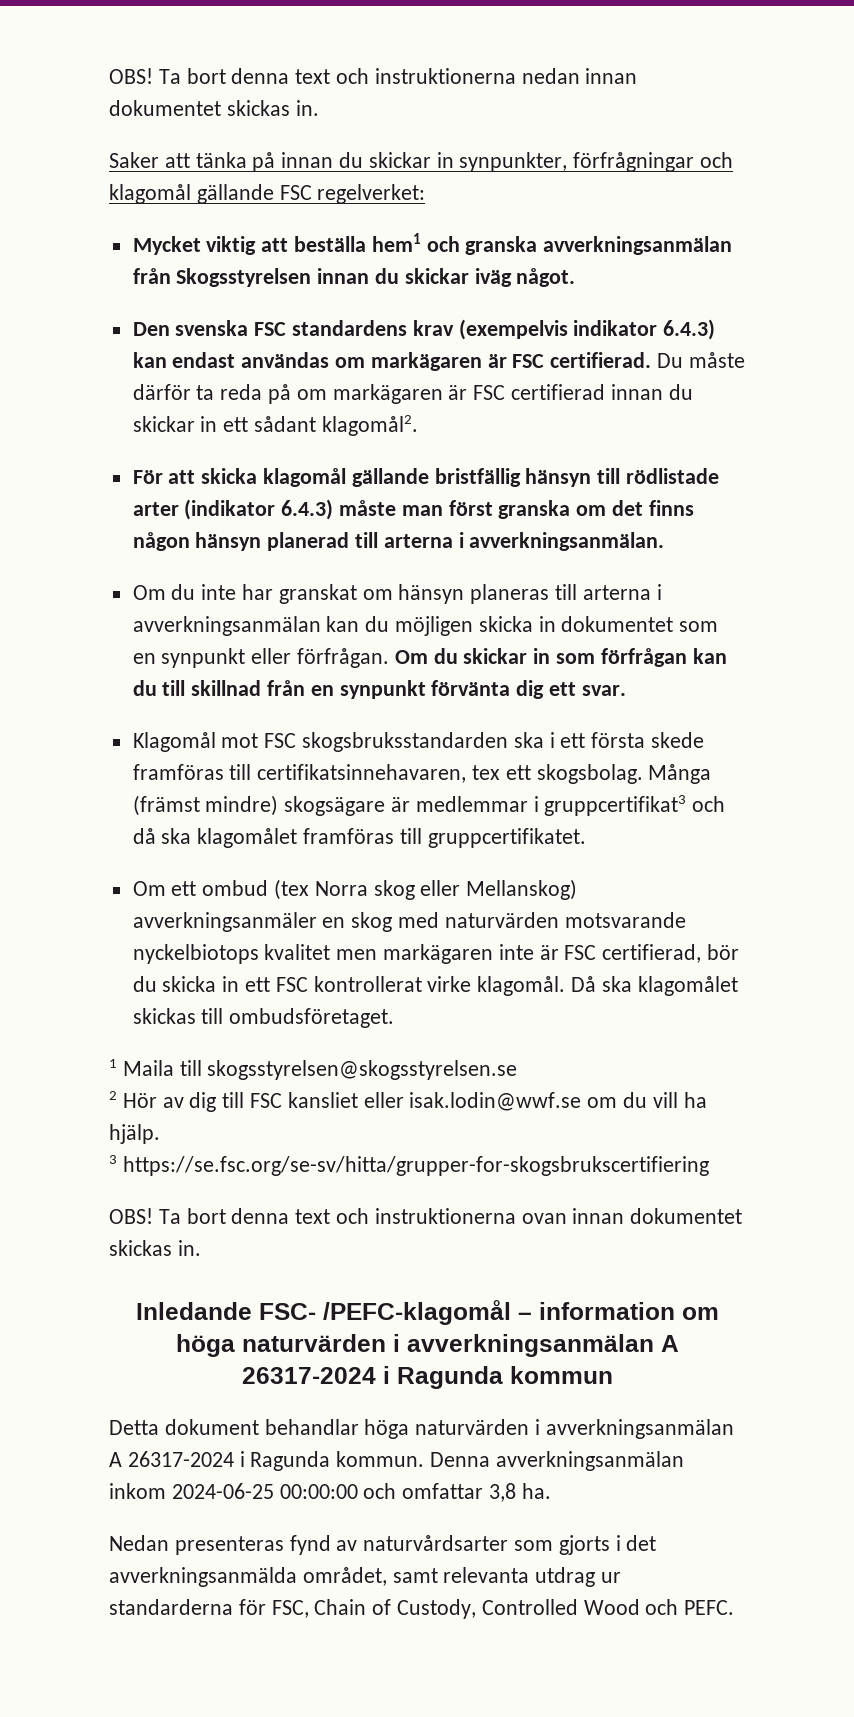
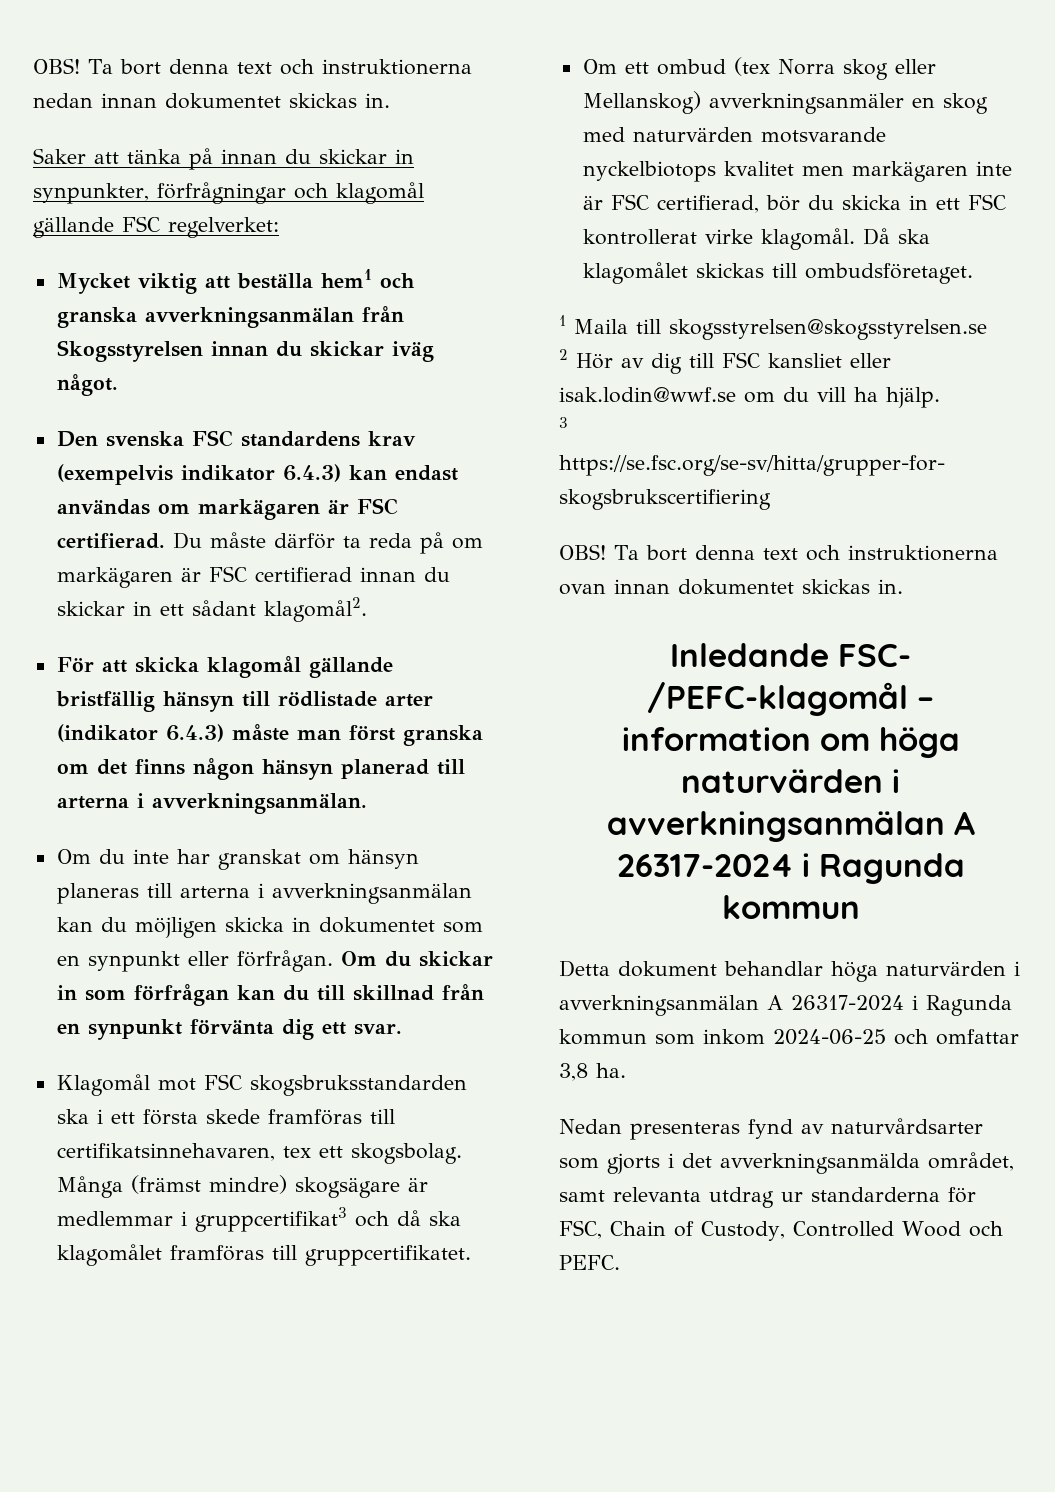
- Detta dokument behandlar höga naturvärden i avverkningsanmälan A 26317-2024 i Ragunda kommun. Denna avverkningsanmälan inkom 2024-06-25 00:00:00 och omfattar 3,8 ha.
+ Detta dokument behandlar höga naturvärden i avverkningsanmälan A 26317-2024 i Ragunda kommun som inkom 2024-06-25 och omfattar 3,8 ha.

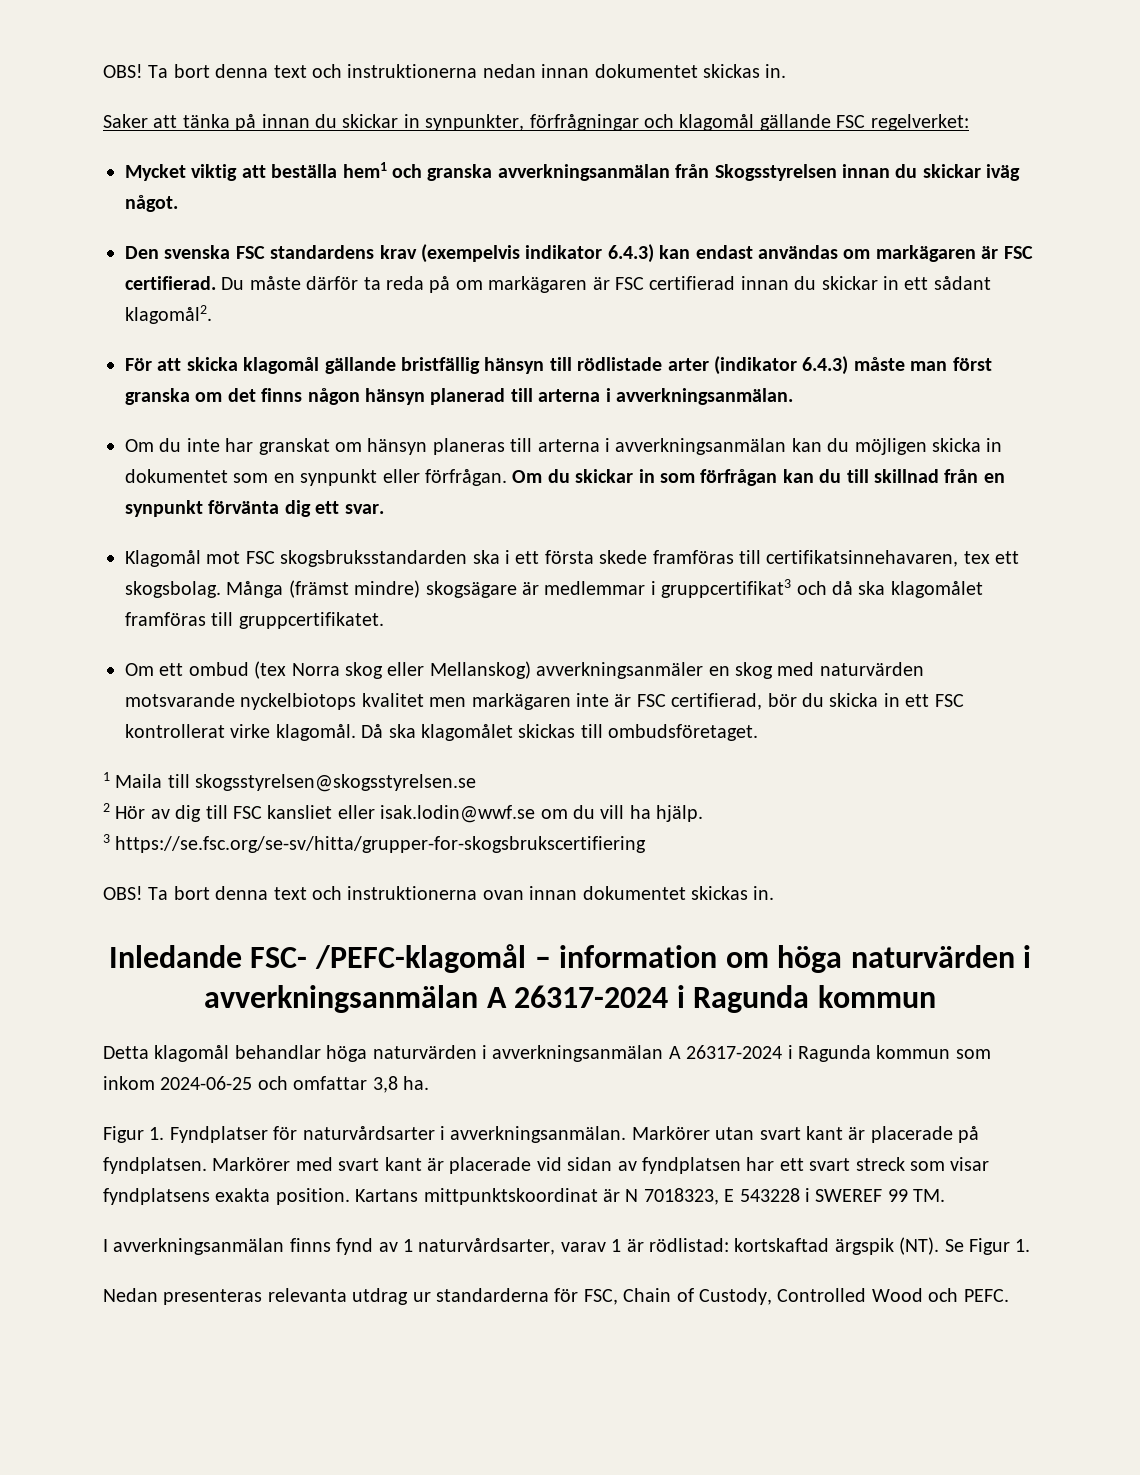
- Detta dokument behandlar höga naturvärden i avverkningsanmälan A 26317-2024 i Ragunda kommun som inkom 2024-06-25 och omfattar 3,8 ha.
+ Detta klagomål behandlar höga naturvärden i avverkningsanmälan A 26317-2024 i Ragunda kommun som inkom 2024-06-25 och omfattar 3,8 ha.
- Nedan presenteras fynd av naturvårdsarter som gjorts i det avverkningsanmälda området, samt relevanta utdrag ur standarderna för FSC, Chain of Custody, Controlled Wood och PEFC.
+ Figur 1. Fyndplatser för naturvårdsarter i avverkningsanmälan. Markörer utan svart kant är placerade på fyndplatsen. Markörer med svart kant är placerade vid sidan av fyndplatsen har ett svart streck som visar fyndplatsens exakta position. Kartans mittpunktskoordinat är N 7018323, E 543228 i SWEREF 99 TM.
+ I avverkningsanmälan finns fynd av 1 naturvårdsarter, varav 1 är rödlistad: kortskaftad ärgspik (NT). Se Figur 1.
+ Nedan presenteras relevanta utdrag ur standarderna för FSC, Chain of Custody, Controlled Wood och PEFC.

